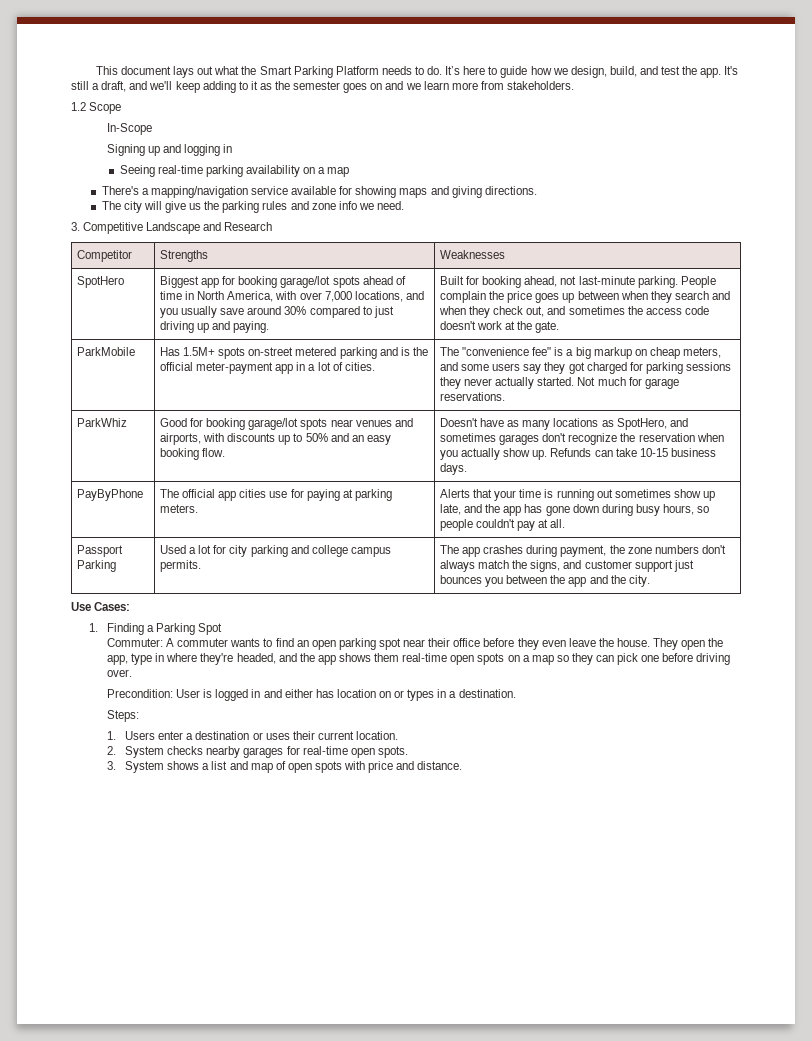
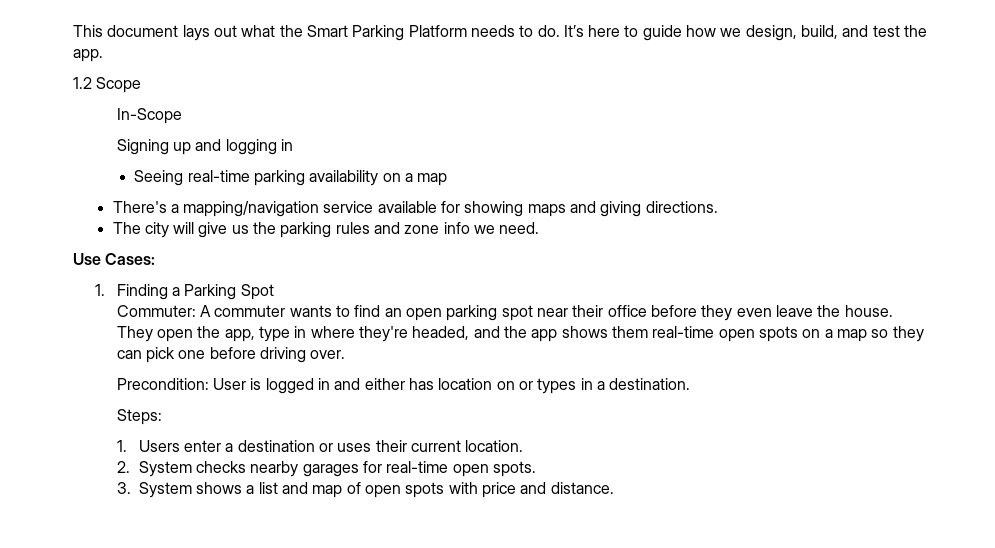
- It's still a draft, and we'll keep adding to it as the semester goes on and we learn more from stakeholders.
- 3. Competitive Landscape and Research
- Competitor | Strengths | Weaknesses
- SpotHero | Biggest app for booking garage/lot spots ahead of time in North America, with over 7,000 locations, and you usually save around 30% compared to just driving up and paying. | Built for booking ahead, not last-minute parking. People complain the price goes up between when they search and when they check out, and sometimes the access code doesn't work at the gate.
- ParkMobile | Has 1.5M+ spots on-street metered parking and is the official meter-payment app in a lot of cities. | The "convenience fee" is a big markup on cheap meters, and some users say they got charged for parking sessions they never actually started. Not much for garage reservations.
- ParkWhiz | Good for booking garage/lot spots near venues and airports, with discounts up to 50% and an easy booking flow. | Doesn't have as many locations as SpotHero, and sometimes garages don't recognize the reservation when you actually show up. Refunds can take 10-15 business days.
- PayByPhone | The official app cities use for paying at parking meters. | Alerts that your time is running out sometimes show up late, and the app has gone down during busy hours, so people couldn't pay at all.
- Passport Parking | Used a lot for city parking and college campus permits. | The app crashes during payment, the zone numbers don't always match the signs, and customer support just bounces you between the app and the city.

